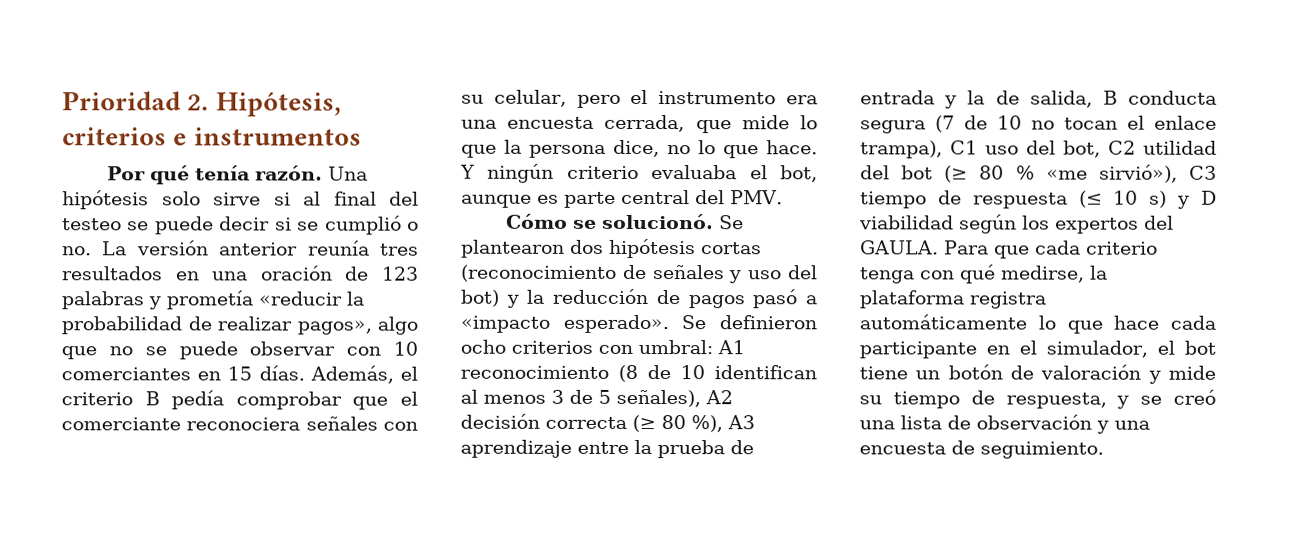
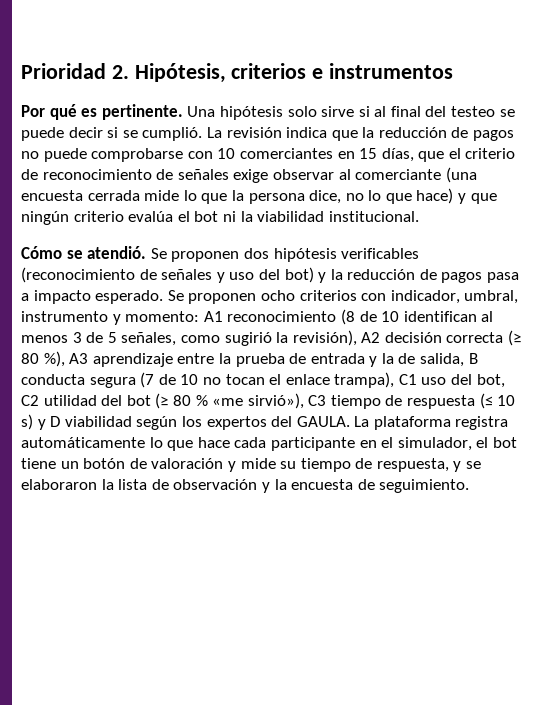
- Por qué tenía razón.
+ Por qué es pertinente.
- Una hipótesis solo sirve si al final del testeo se puede decir si se cumplió o no. La versión anterior reunía tres resultados en una oración de 123 palabras y prometía «reducir la probabilidad de realizar pagos», algo que no se puede observar con 10 comerciantes en 15 días. Además, el criterio B pedía comprobar que el comerciante reconociera señales con su celular, pero el instrumento era una encuesta cerrada, que mide lo que la persona dice, no lo que hace. Y ningún criterio evaluaba el bot, aunque es parte central del PMV.
+ Una hipótesis solo sirve si al final del testeo se puede decir si se cumplió. La revisión indica que la reducción de pagos no puede comprobarse con 10 comerciantes en 15 días, que el criterio de reconocimiento de señales exige observar al comerciante (una encuesta cerrada mide lo que la persona dice, no lo que hace) y que ningún criterio evalúa el bot ni la viabilidad institucional.
- Cómo se solucionó. Se plantearon dos hipótesis cortas (reconocimiento de señales y uso del bot) y la reducción de pagos pasó a «impacto esperado». Se definieron ocho criterios con umbral:
+ Cómo se atendió. Se proponen dos hipótesis verificables (reconocimiento de señales y uso del bot) y la reducción de pagos pasa a impacto esperado. Se proponen ocho criterios con indicador, umbral, instrumento y momento:
- A1 reconocimiento (8 de 10 identifican al menos 3 de 5 señales), A2 decisión correcta (≥ 80 %), A3 aprendizaje entre la prueba de entrada y la de salida, B conducta segura (7 de 10 no tocan el enlace trampa), C1 uso del bot, C2 utilidad del bot (≥ 80 % «me sirvió»), C3 tiempo de respuesta (≤ 10 s) y D viabilidad según los expertos del GAULA.
+ A1 reconocimiento (8 de 10 identifican al menos 3 de 5 señales, como sugirió la revisión), A2 decisión correcta (≥ 80 %), A3 aprendizaje entre la prueba de entrada y la de salida, B conducta segura (7 de 10 no tocan el enlace trampa), C1 uso del bot, C2 utilidad del bot (≥ 80 % «me sirvió»), C3 tiempo de respuesta (≤ 10 s) y D viabilidad según los expertos del GAULA.
- Para que cada criterio tenga con qué medirse, la plataforma registra automáticamente lo que hace cada participante en el simulador, el bot tiene un botón de valoración y mide su tiempo de respuesta, y se creó una lista de observación y una encuesta de seguimiento.
+ La plataforma registra automáticamente lo que hace cada participante en el simulador, el bot tiene un botón de valoración y mide su tiempo de respuesta, y se elaboraron la lista de observación y la encuesta de seguimiento.

